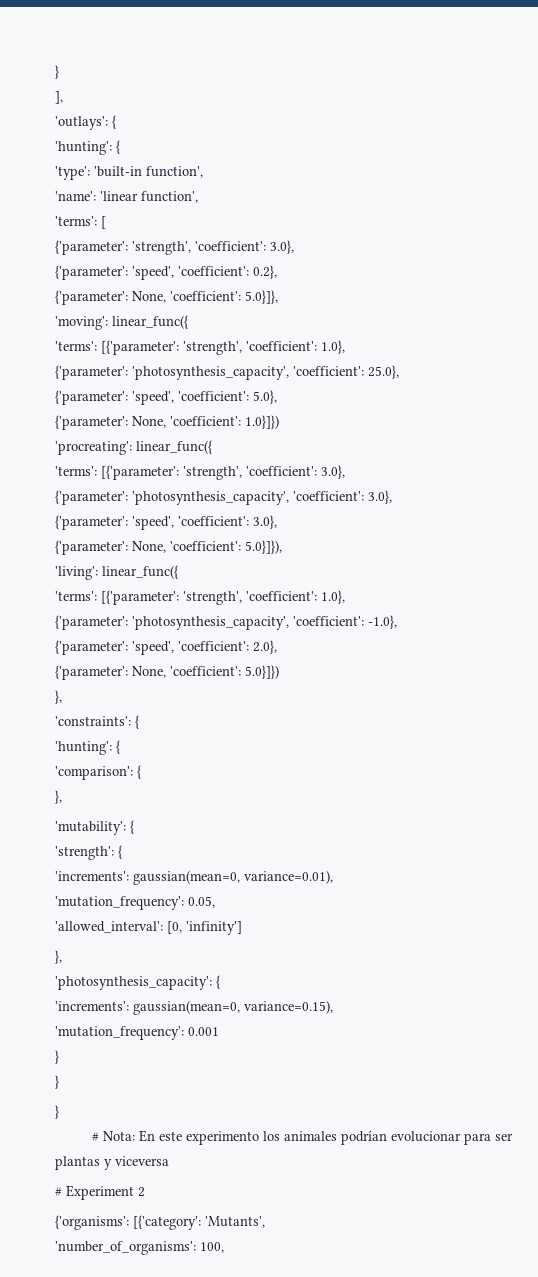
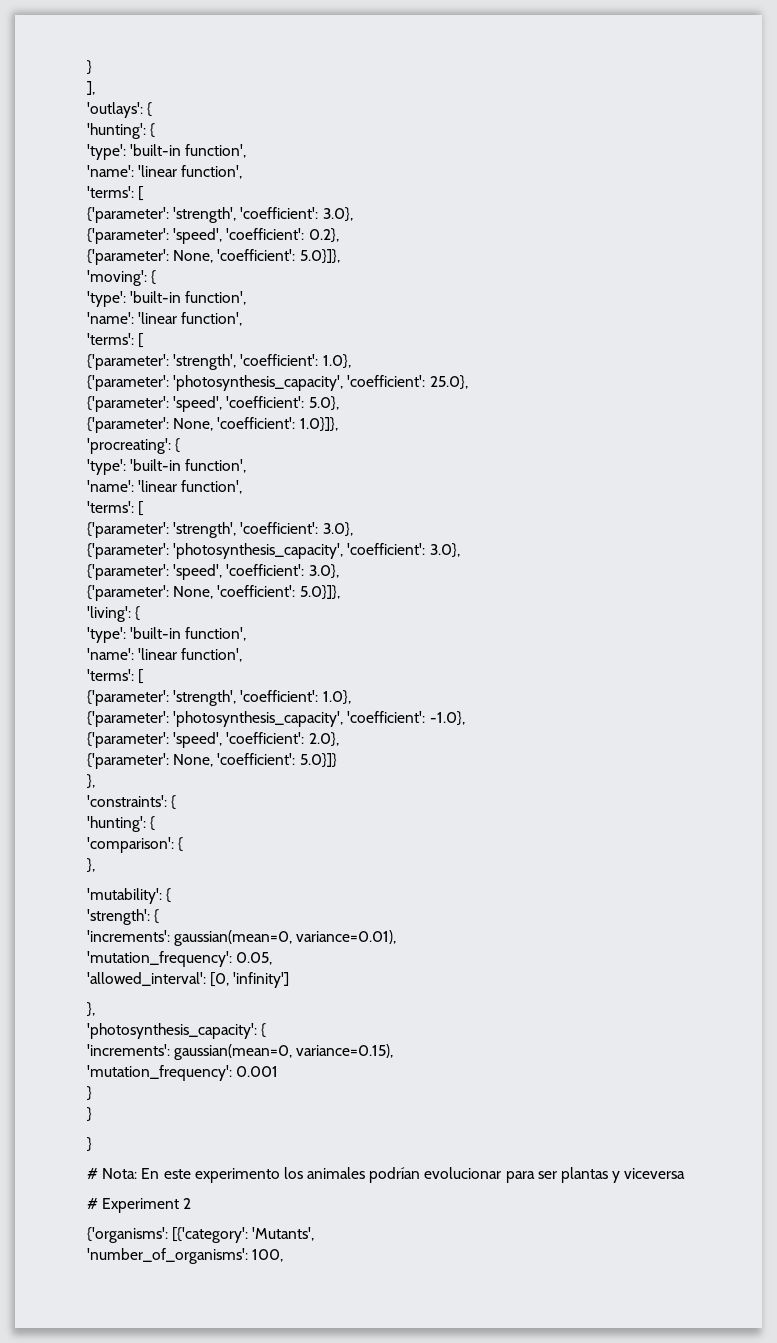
- 'moving': linear_func({
- 'terms': [{'parameter': 'strength', 'coefficient': 1.0},
+ 'moving': {
+ 'type': 'built-in function',
+ 'name': 'linear function',
+ 'terms': [
+ {'parameter': 'strength', 'coefficient': 1.0},
- {'parameter': None, 'coefficient': 1.0}]})
+ {'parameter': None, 'coefficient': 1.0}]},
- 'procreating': linear_func({
- 'terms': [{'parameter': 'strength', 'coefficient': 3.0},
+ 'procreating': {
+ 'type': 'built-in function',
+ 'name': 'linear function',
+ 'terms': [
+ {'parameter': 'strength', 'coefficient': 3.0},
  {'parameter': 'speed', 'coefficient': 3.0},
- {'parameter': None, 'coefficient': 5.0}]}),
+ {'parameter': None, 'coefficient': 5.0}]},
- 'living': linear_func({
- 'terms': [{'parameter': 'strength', 'coefficient': 1.0},
+ 'living': {
+ 'type': 'built-in function',
+ 'name': 'linear function',
+ 'terms': [
+ {'parameter': 'strength', 'coefficient': 1.0},
- {'parameter': None, 'coefficient': 5.0}]})
+ {'parameter': None, 'coefficient': 5.0}]}

